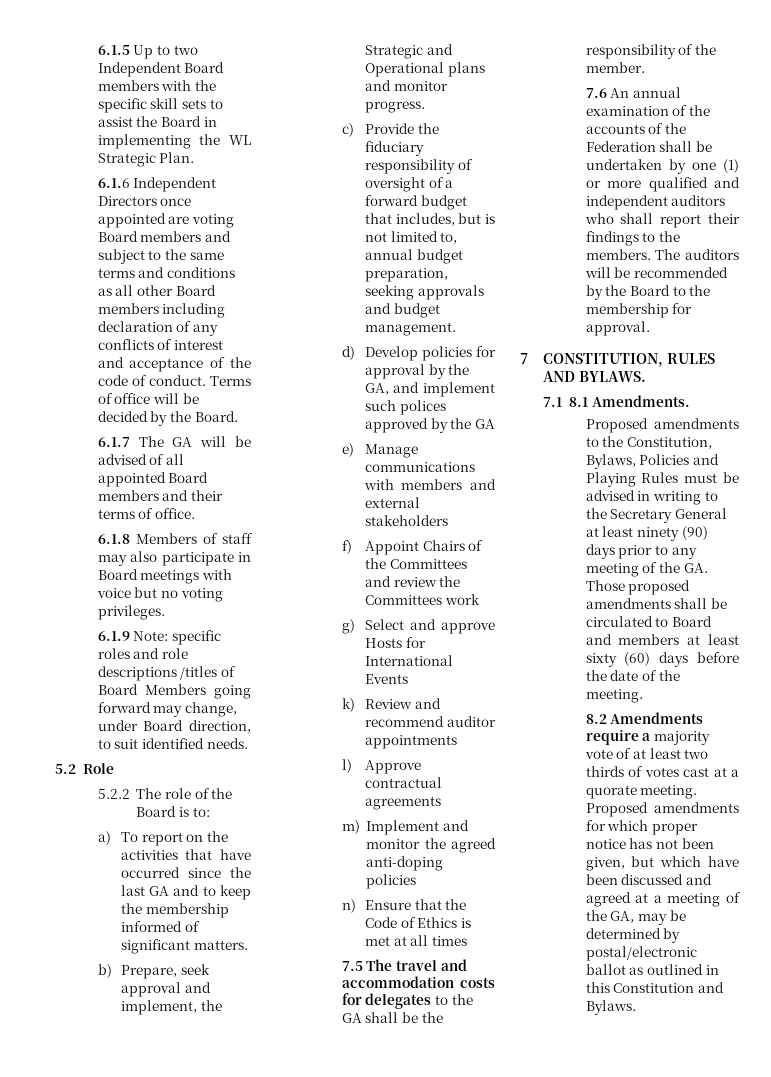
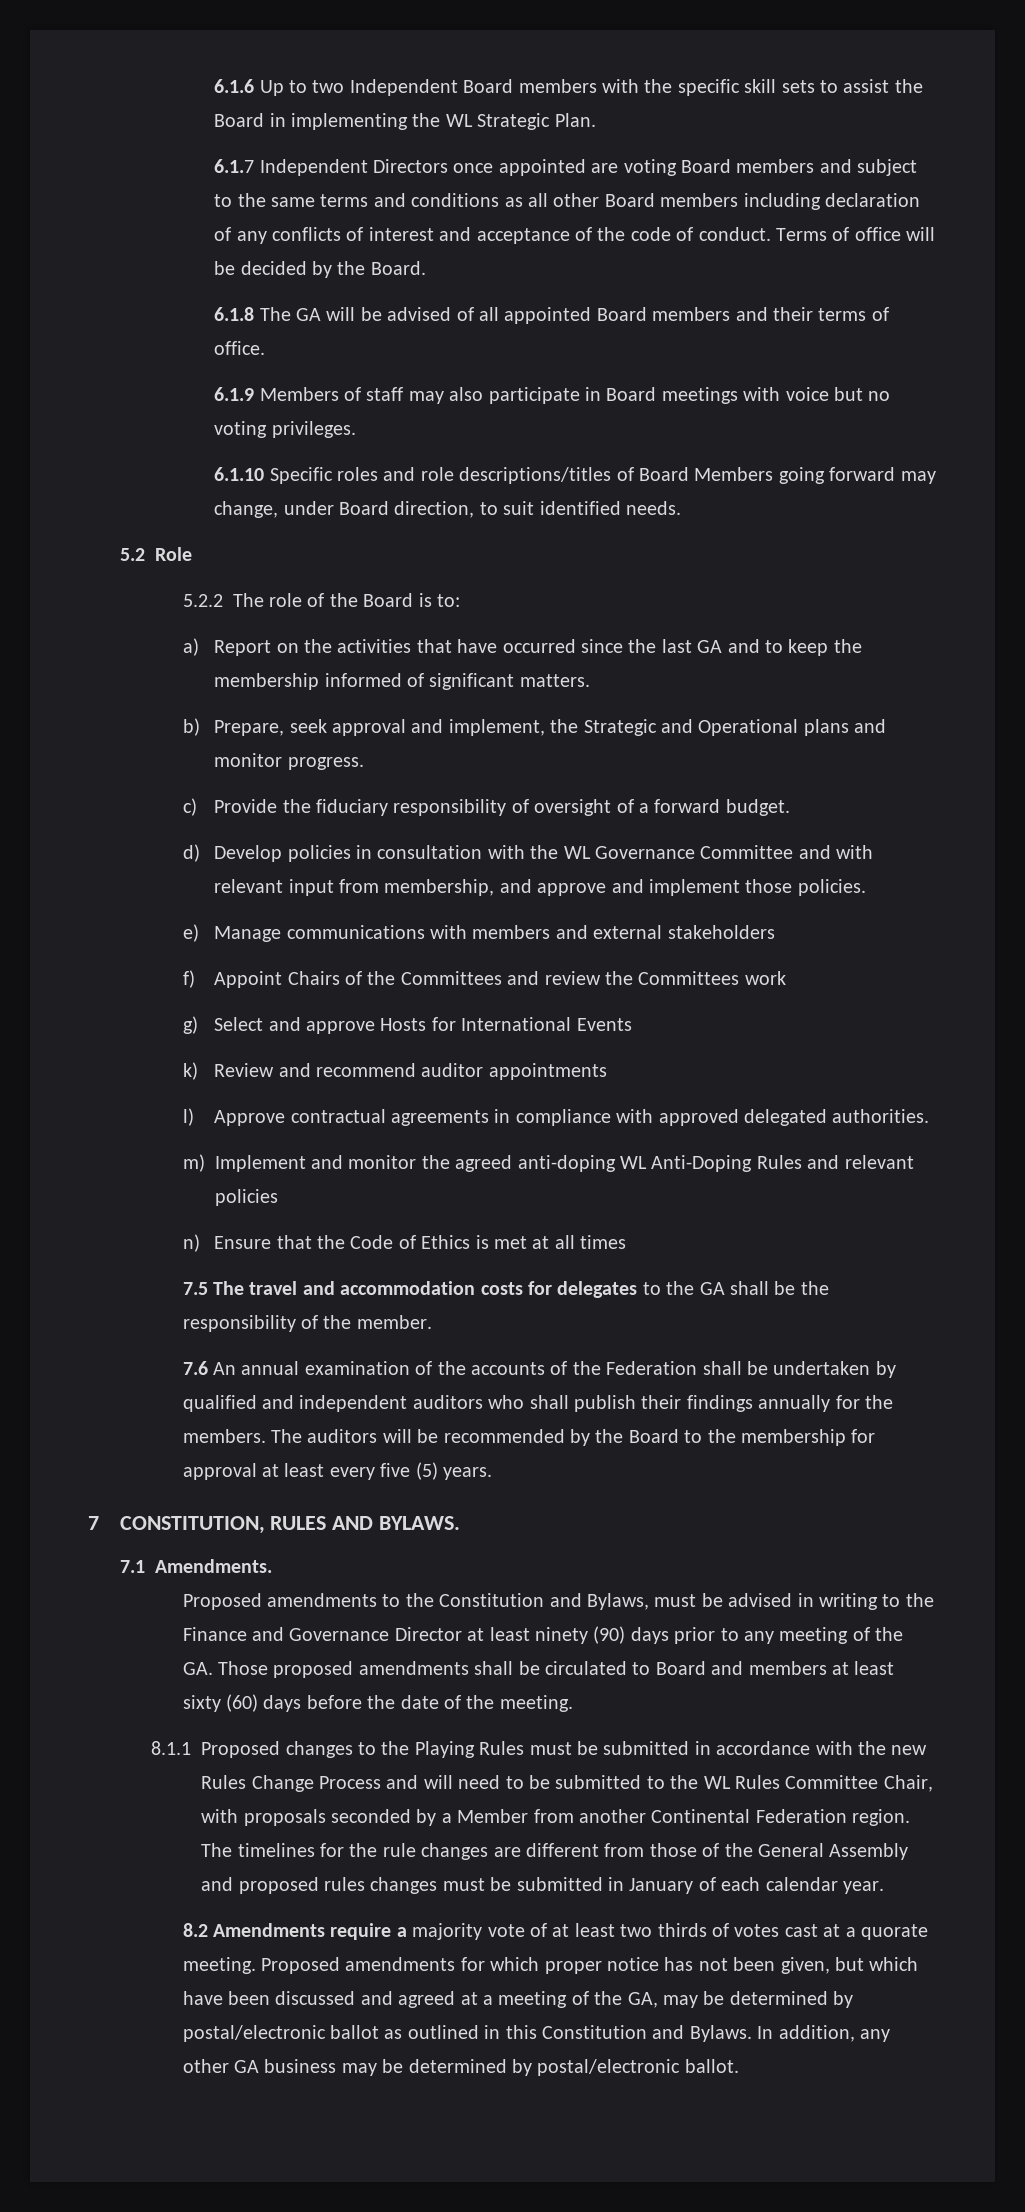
- 6.1.5 Up to two Independent Board members with the specific skill sets to assist the Board in implementing the WL Strategic Plan.
+ 6.1.6 Up to two Independent Board members with the specific skill sets to assist the Board in implementing the WL Strategic Plan.
- 6.1.6 Independent Directors once appointed are voting Board members and subject to the same terms and conditions as all other Board members including declaration of any conflicts of interest and acceptance of the code of conduct.
+ 6.1.7 Independent Directors once appointed are voting Board members and subject to the same terms and conditions as all other Board members including declaration of any conflicts of interest and acceptance of the code of conduct.
- 6.1.7 The GA will be advised of all appointed Board members and their terms of office.
+ 6.1.8 The GA will be advised of all appointed Board members and their terms of office.
- 6.1.8 Members of staff may also participate in Board meetings with voice but no voting privileges.
+ 6.1.9 Members of staff may also participate in Board meetings with voice but no voting privileges.
- 6.1.9 Note: specific roles and role descriptions /titles of Board Members going forward may change, under Board direction, to suit identified needs.
+ 6.1.10 Specific roles and role descriptions/titles of Board Members going forward may change, under Board direction, to suit identified needs.
- a) To report on the activities that have occurred since the last GA and to keep the membership informed of significant matters.
+ a) Report on the activities that have occurred since the last GA and to keep the membership informed of significant matters.
- c) Provide the fiduciary responsibility of oversight of a forward budget that includes, but is not limited to, annual budget preparation, seeking approvals and budget management.
- d) Develop policies for approval by the GA, and implement such polices approved by the GA
+ c) Provide the fiduciary responsibility of oversight of a forward budget.
+ d) Develop policies in consultation with the WL Governance Committee and with relevant input from membership, and approve and implement those policies.
- l) Approve contractual agreements
+ l) Approve contractual agreements in compliance with approved delegated authorities.
- m) Implement and monitor the agreed anti-doping policies
+ m) Implement and monitor the agreed anti-doping WL Anti-Doping Rules and relevant policies
- 7.6 An annual examination of the accounts of the Federation shall be undertaken by one (1) or more qualified and independent auditors who shall report their findings to the members.
+ 7.6 An annual examination of the accounts of the Federation shall be undertaken by qualified and independent auditors who shall publish their findings annually for the members.
- The auditors will be recommended by the Board to the membership for approval.
+ The auditors will be recommended by the Board to the membership for approval at least every five (5) years.
- 7.1 8.1 Amendments.
+ 7.1 Amendments.
- Proposed amendments to the Constitution, Bylaws, Policies and Playing Rules must be advised in writing to the Secretary General at least ninety (90) days prior to any meeting of the GA. Those proposed amendments shall be circulated to Board and members at least sixty (60) days before the date of the meeting.
+ Proposed amendments to the Constitution and Bylaws, must be advised in writing to the Finance and Governance Director at least ninety (90) days prior to any meeting of the GA. Those proposed amendments shall be circulated to Board and members at least sixty (60) days before the date of the meeting.
+ 8.1.1 Proposed changes to the Playing Rules must be submitted in accordance with the new Rules Change Process and will need to be submitted to the WL Rules Committee Chair, with proposals seconded by a Member from another Continental Federation region. The timelines for the rule changes are different from those of the General Assembly and proposed rules changes must be submitted in January of each calendar year.
+ In addition, any other GA business may be determined by postal/electronic ballot.

